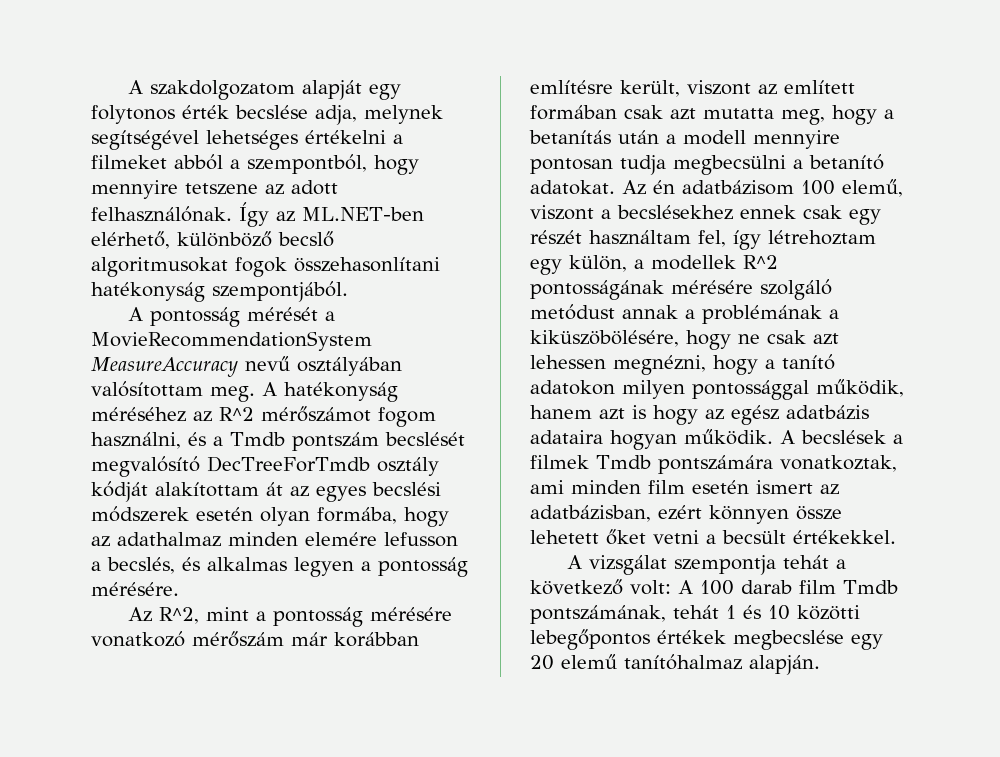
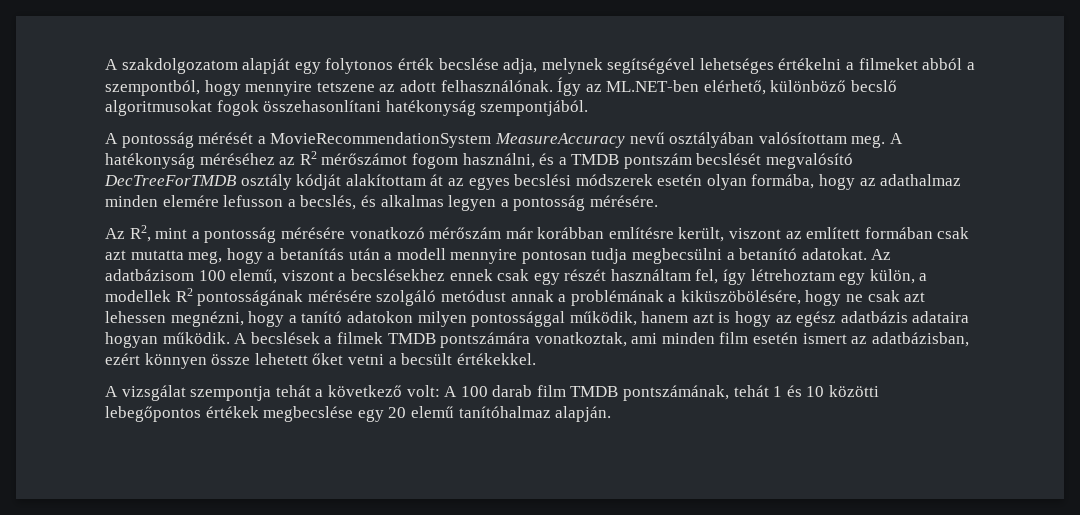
- A hatékonyság méréséhez az R^2 mérőszámot fogom használni, és a Tmdb pontszám becslését megvalósító DecTreeForTmdb osztály kódját alakítottam át az egyes becslési módszerek esetén olyan formába, hogy az adathalmaz minden elemére lefusson a becslés, és alkalmas legyen a pontosság mérésére.
+ A hatékonyság méréséhez az R2 mérőszámot fogom használni, és a TMDB pontszám becslését megvalósító DecTreeForTMDB osztály kódját alakítottam át az egyes becslési módszerek esetén olyan formába, hogy az adathalmaz minden elemére lefusson a becslés, és alkalmas legyen a pontosság mérésére.
- Az R^2, mint a pontosság mérésére vonatkozó mérőszám már korábban említésre került, viszont az említett formában csak azt mutatta meg, hogy a betanítás után a modell mennyire pontosan tudja megbecsülni a betanító adatokat.
+ Az R2, mint a pontosság mérésére vonatkozó mérőszám már korábban említésre került, viszont az említett formában csak azt mutatta meg, hogy a betanítás után a modell mennyire pontosan tudja megbecsülni a betanító adatokat.
- Az én adatbázisom 100 elemű, viszont a becslésekhez ennek csak egy részét használtam fel, így létrehoztam egy külön, a modellek R^2 pontosságának mérésére szolgáló metódust annak a problémának a kiküszöbölésére, hogy ne csak azt lehessen megnézni, hogy a tanító adatokon milyen pontossággal működik, hanem azt is hogy az egész adatbázis adataira hogyan működik.
+ Az adatbázisom 100 elemű, viszont a becslésekhez ennek csak egy részét használtam fel, így létrehoztam egy külön, a modellek R2 pontosságának mérésére szolgáló metódust annak a problémának a kiküszöbölésére, hogy ne csak azt lehessen megnézni, hogy a tanító adatokon milyen pontossággal működik, hanem azt is hogy az egész adatbázis adataira hogyan működik.
- A becslések a filmek Tmdb pontszámára vonatkoztak, ami minden film esetén ismert az adatbázisban, ezért könnyen össze lehetett őket vetni a becsült értékekkel.
+ A becslések a filmek TMDB pontszámára vonatkoztak, ami minden film esetén ismert az adatbázisban, ezért könnyen össze lehetett őket vetni a becsült értékekkel.
- A vizsgálat szempontja tehát a következő volt: A 100 darab film Tmdb pontszámának, tehát 1 és 10 közötti lebegőpontos értékek megbecslése egy 20 elemű tanítóhalmaz alapján.
+ A vizsgálat szempontja tehát a következő volt: A 100 darab film TMDB pontszámának, tehát 1 és 10 közötti lebegőpontos értékek megbecslése egy 20 elemű tanítóhalmaz alapján.

